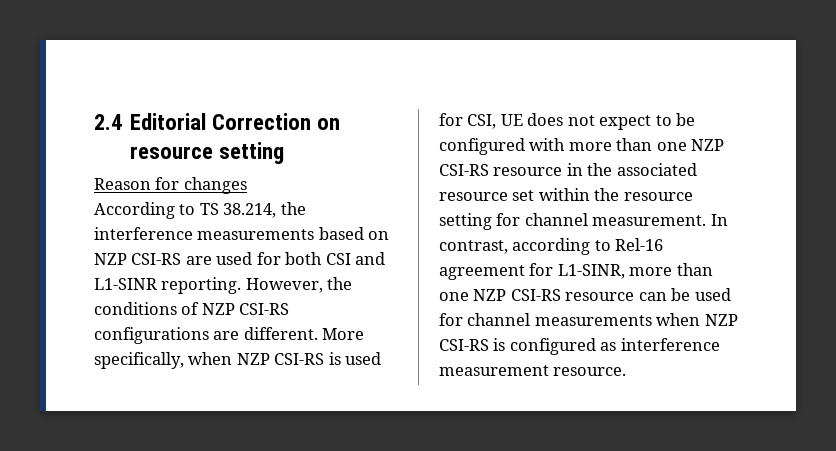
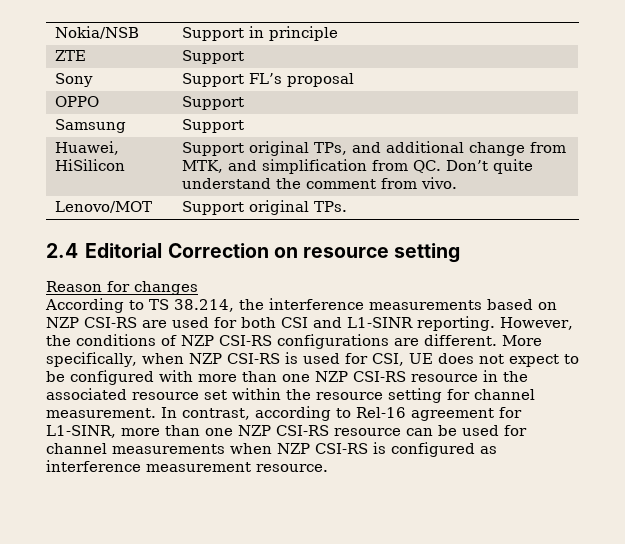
+ Nokia/NSB | Support in principle
+ ZTE | Support
+ Sony | Support FL’s proposal
+ OPPO | Support
+ Samsung | Support
+ Huawei, HiSilicon | Support original TPs, and additional change from MTK, and simplification from QC. Don’t quite understand the comment from vivo.
+ Lenovo/MOT | Support original TPs.

